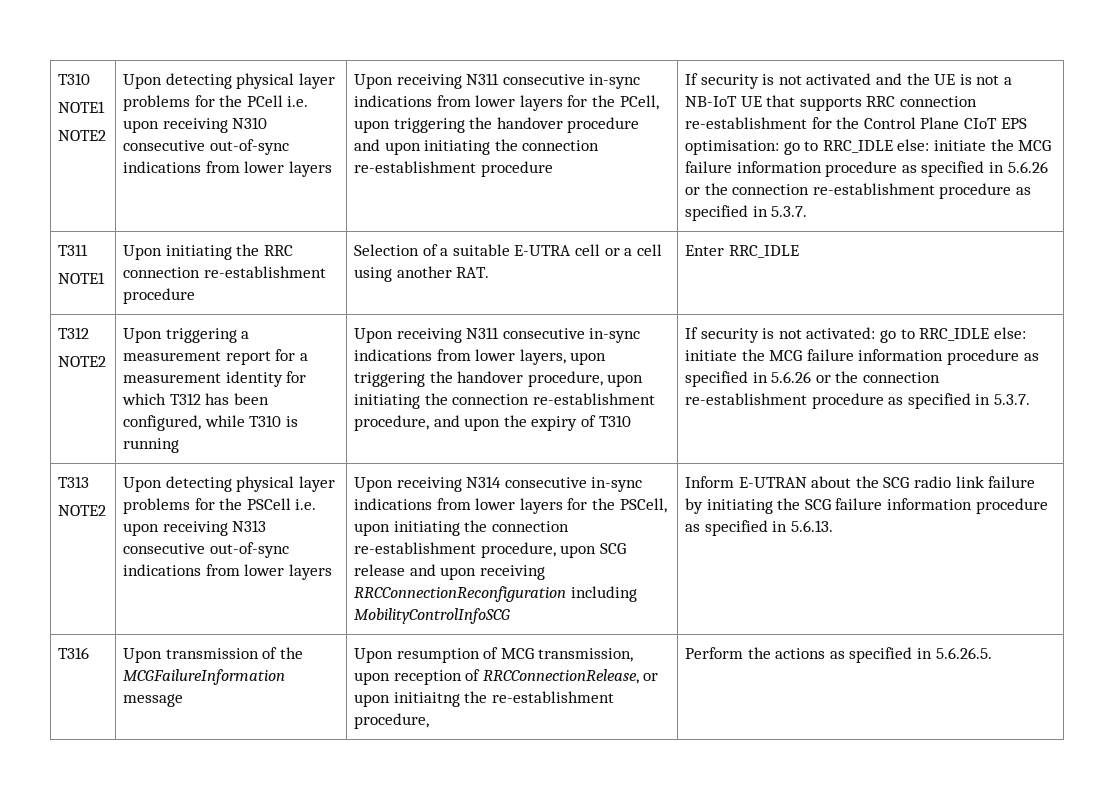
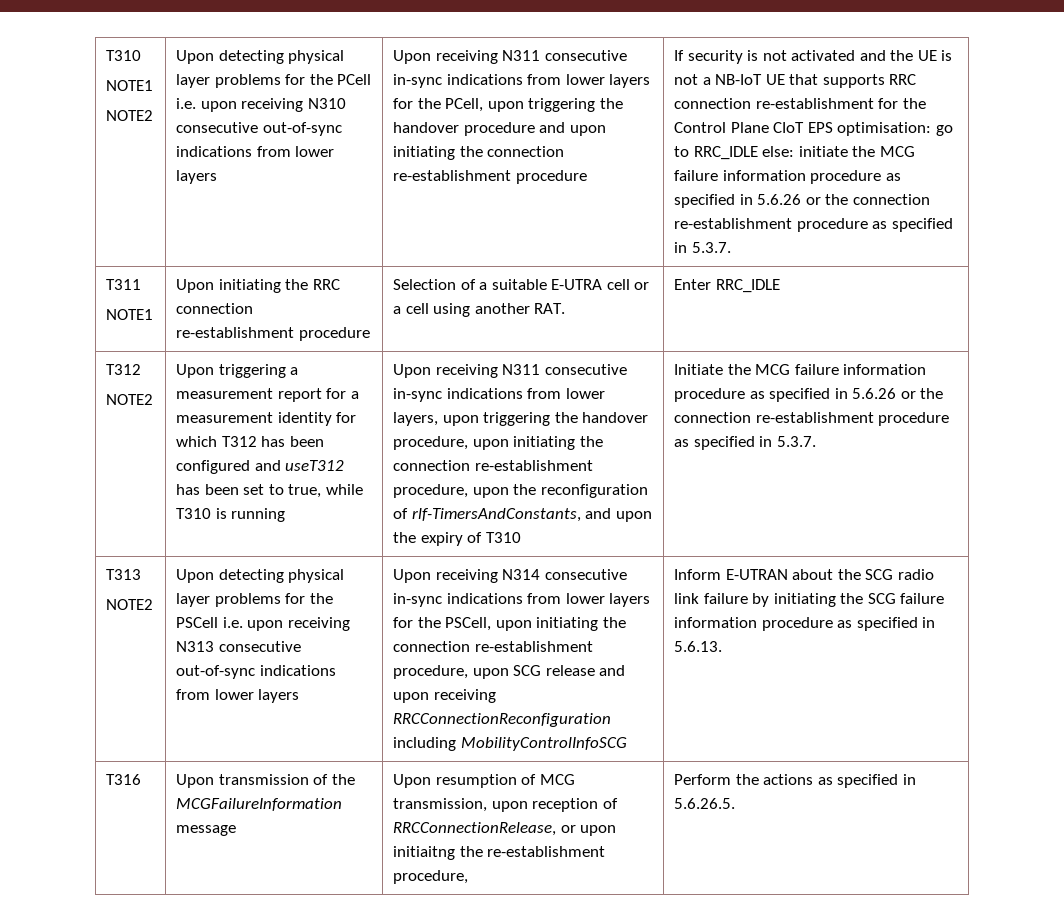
- Upon triggering a measurement report for a measurement identity for which T312 has been configured, while T310 is running
+ Upon triggering a measurement report for a measurement identity for which T312 has been configured and useT312 has been set to true, while T310 is running
- Upon receiving N311 consecutive in-sync indications from lower layers, upon triggering the handover procedure, upon initiating the connection re-establishment procedure, and upon the expiry of T310
+ Upon receiving N311 consecutive in-sync indications from lower layers, upon triggering the handover procedure, upon initiating the connection re-establishment procedure, upon the reconfiguration of rlf-TimersAndConstants, and upon the expiry of T310
- If security is not activated: go to RRC_IDLE else: initiate the MCG failure information procedure as specified in 5.6.26 or the connection re-establishment procedure as specified in 5.3.7.
+ Initiate the MCG failure information procedure as specified in 5.6.26 or the connection re-establishment procedure as specified in 5.3.7.

